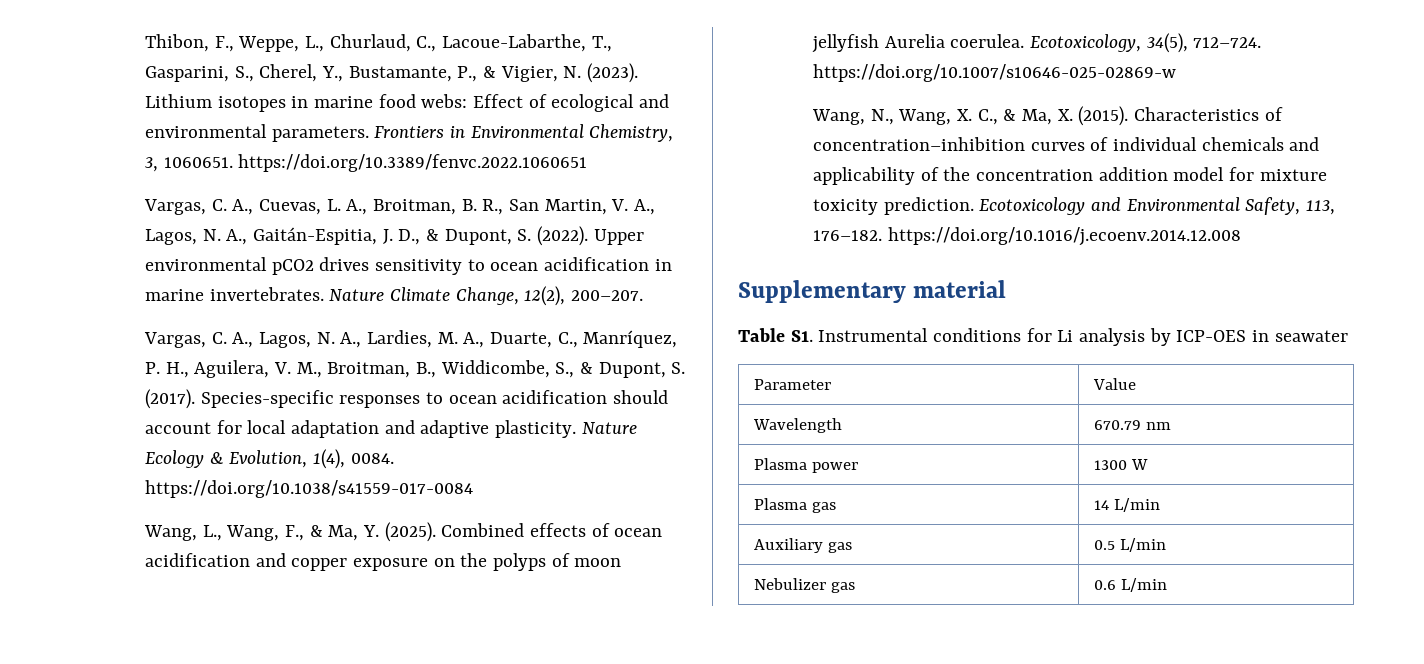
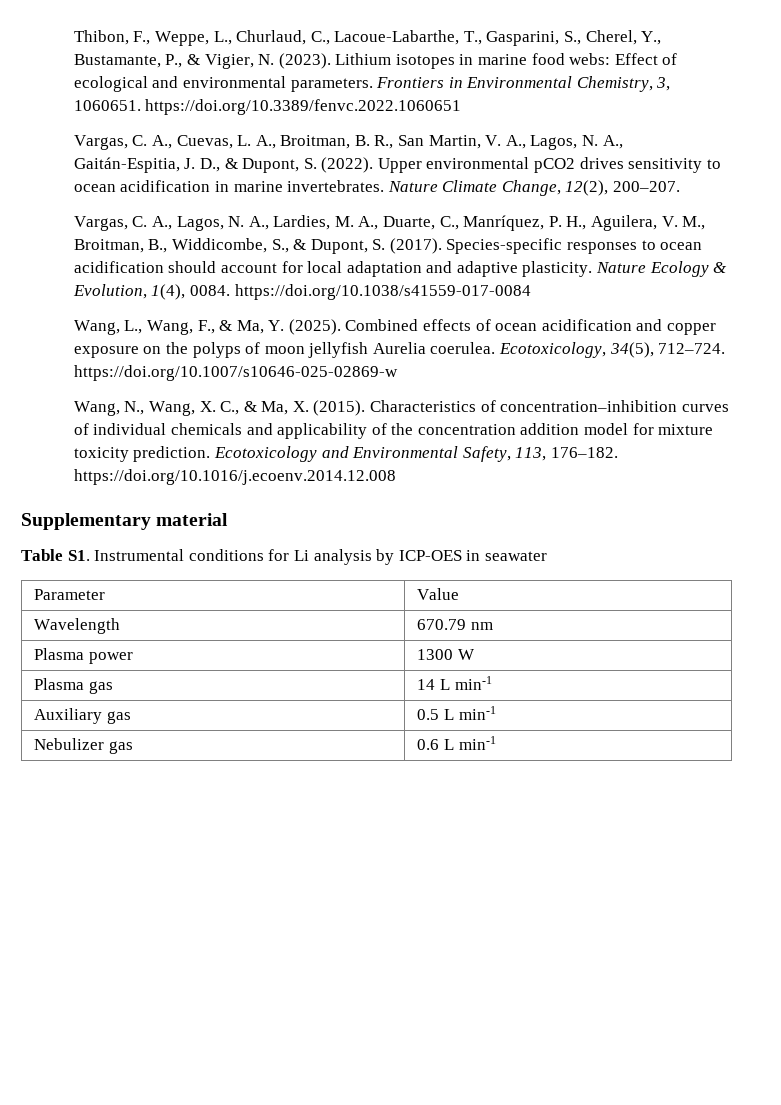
- Plasma gas | 14 L/min
+ Plasma gas | 14 L min-1
- Auxiliary gas | 0.5 L/min
+ Auxiliary gas | 0.5 L min-1
- Nebulizer gas | 0.6 L/min
+ Nebulizer gas | 0.6 L min-1

